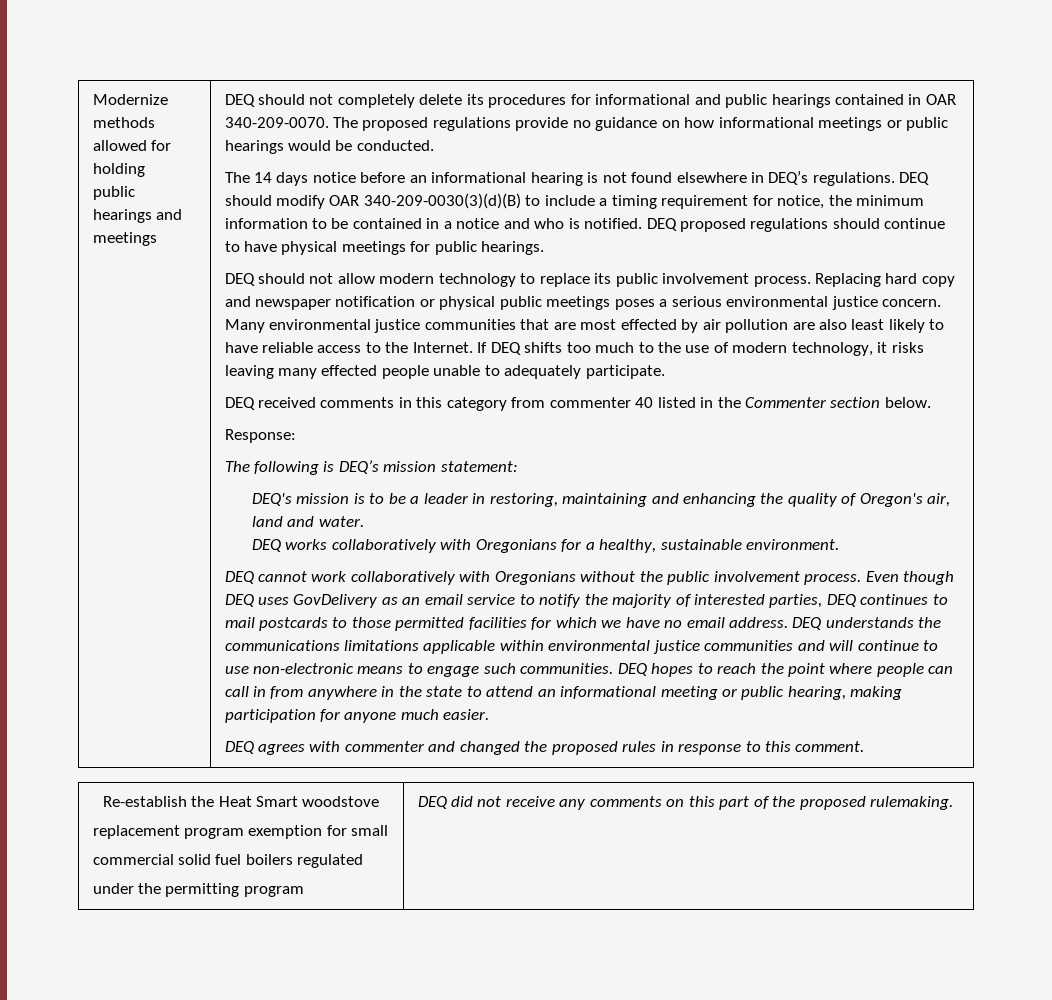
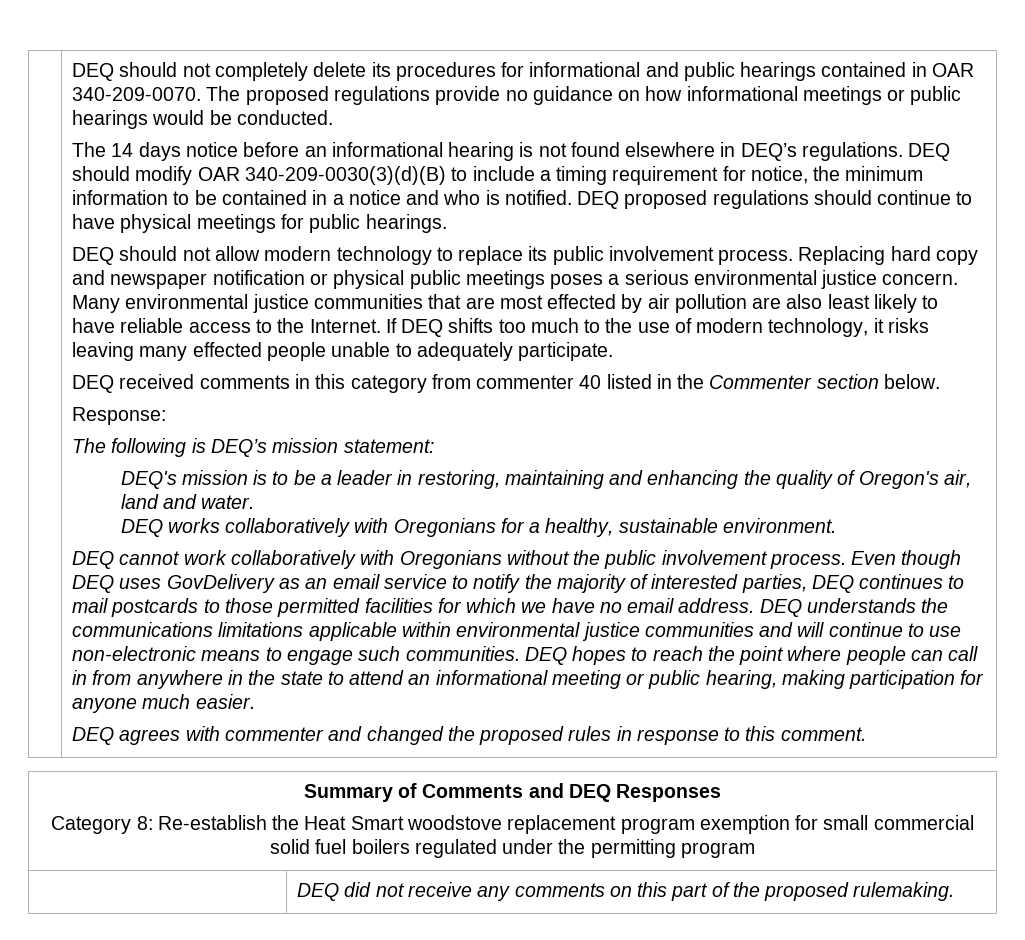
- Modernize methods allowed for holding
- public hearings and meetings
- Re-establish the Heat Smart woodstove
- replacement program exemption for small
- commercial solid fuel boilers regulated
- under the permitting program | DEQ did not receive any comments on this part of the proposed rulemaking.
+ Summary of Comments and DEQ Responses
+ Category 8: Re-establish the Heat Smart woodstove replacement program exemption for small commercial solid fuel boilers regulated under the permitting program
+ | DEQ did not receive any comments on this part of the proposed rulemaking.

